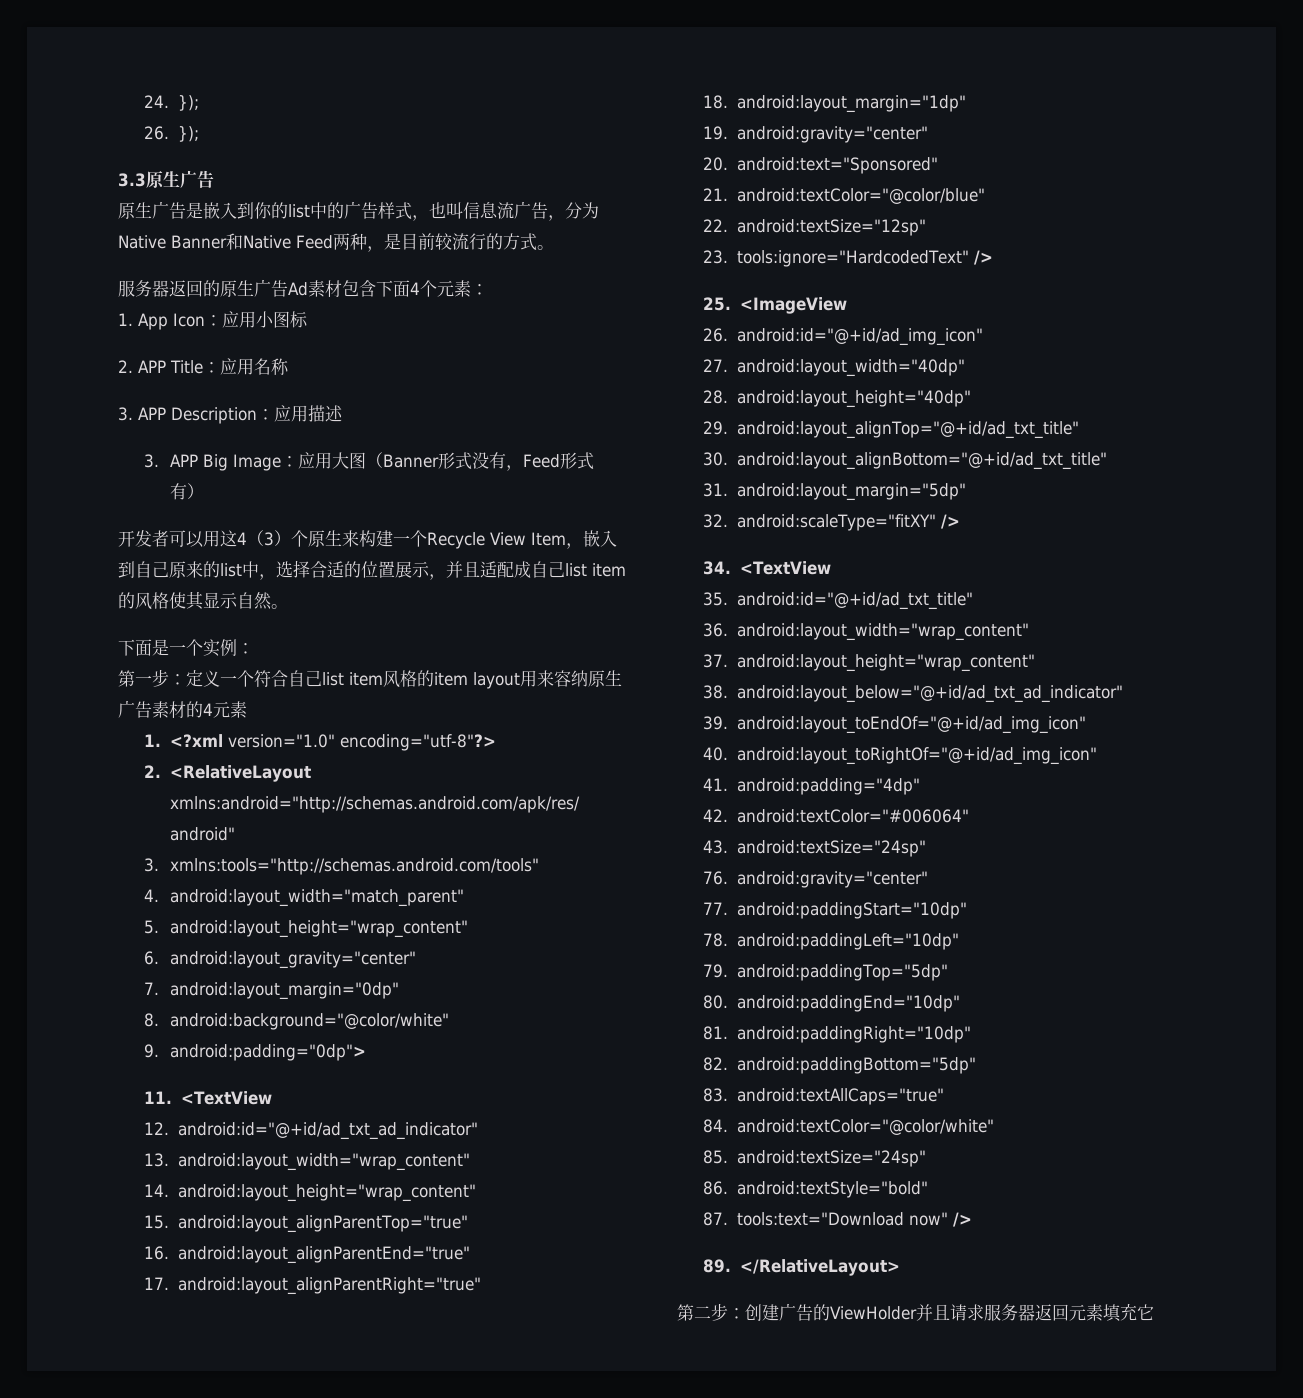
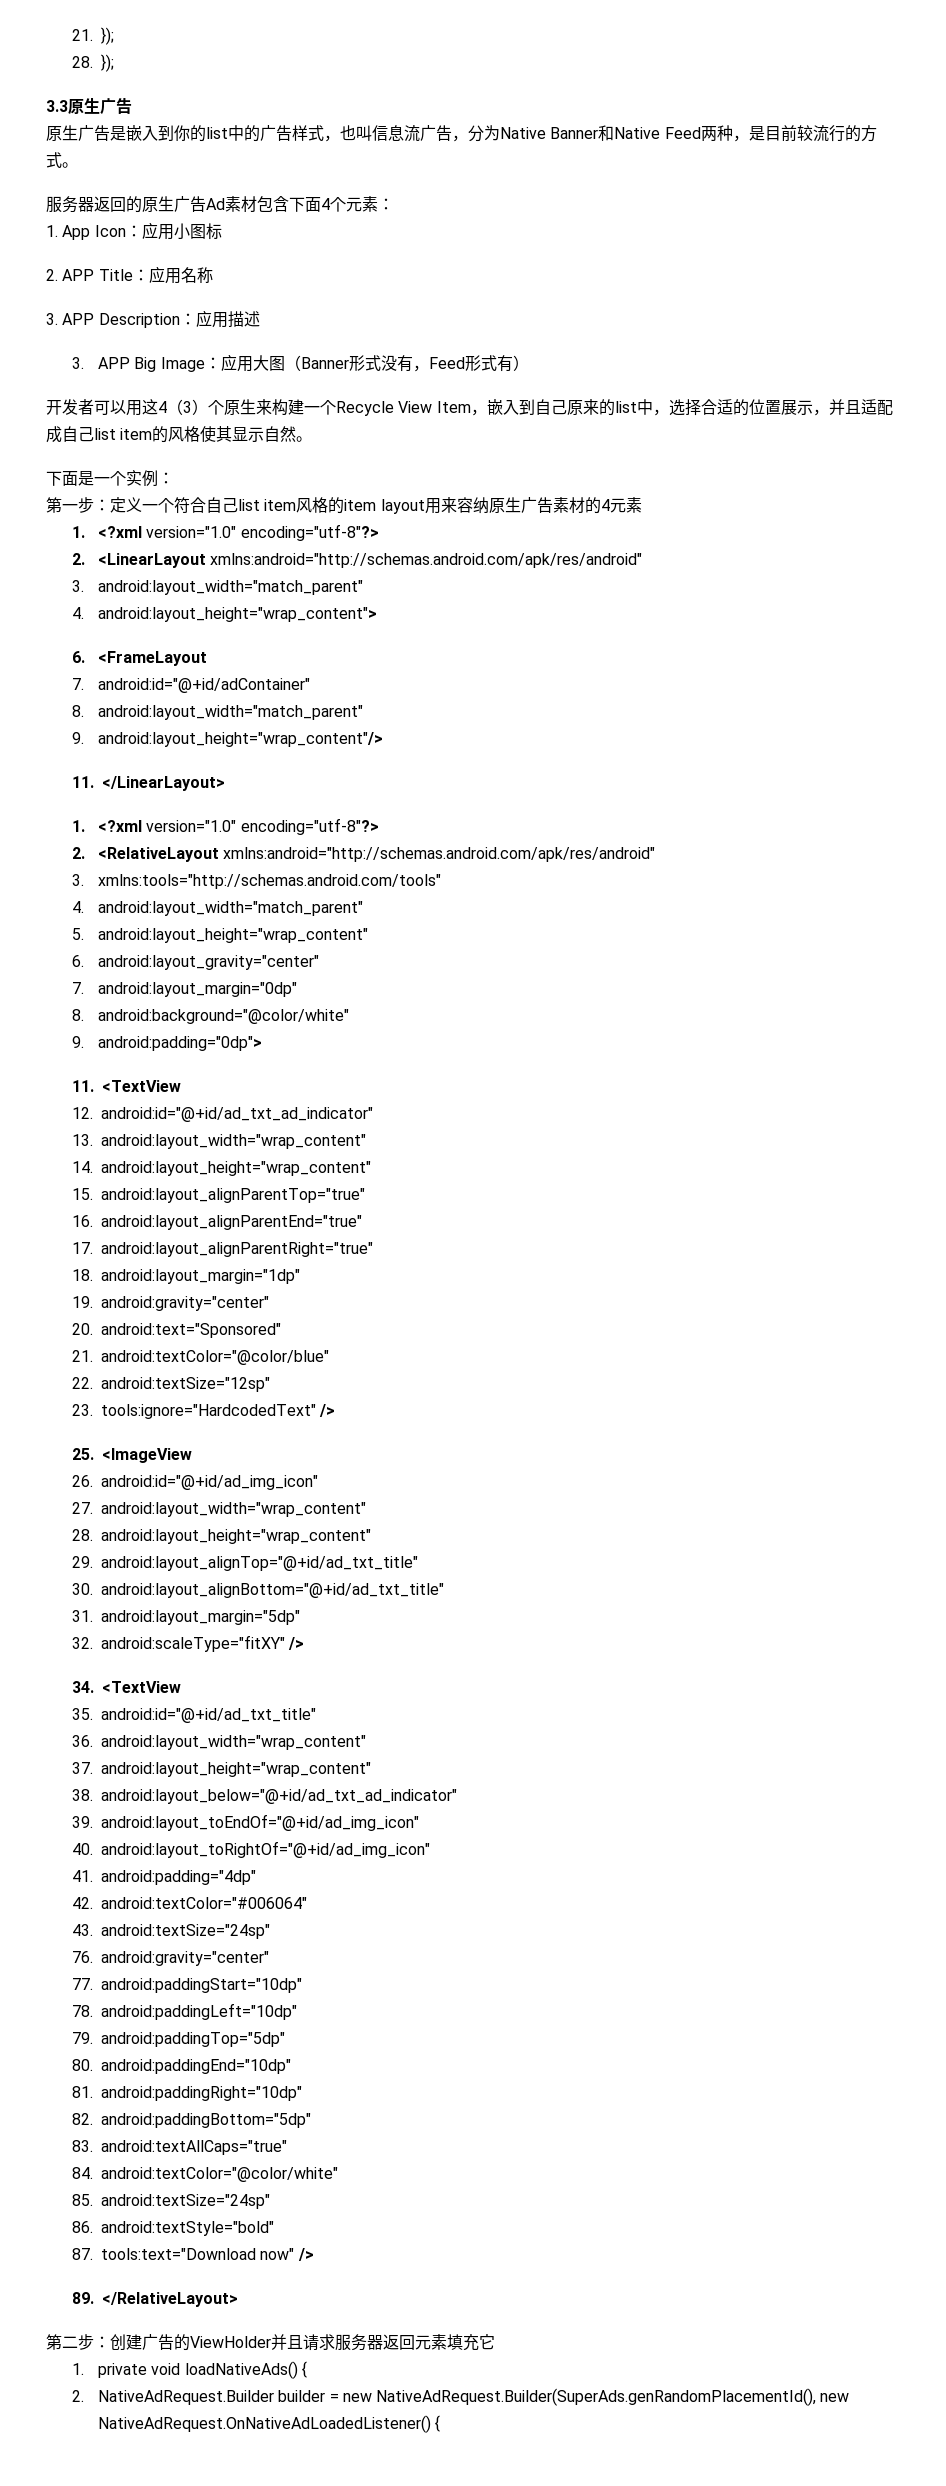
- 24. });
- 26. });
+ 21. });
+ 28. });
+ 2. <LinearLayout xmlns:android="http://schemas.android.com/apk/res/android"
+ 3. android:layout_width="match_parent"
+ 4. android:layout_height="wrap_content">
+ 6. <FrameLayout
+ 7. android:id="@+id/adContainer"
+ 8. android:layout_width="match_parent"
+ 9. android:layout_height="wrap_content"/>
+ 11. </LinearLayout>
+ 1. <?xml version="1.0" encoding="utf-8"?>
- 27. android:layout_width="40dp"
- 28. android:layout_height="40dp"
+ 27. android:layout_width="wrap_content"
+ 28. android:layout_height="wrap_content"
+ 1. private void loadNativeAds() {
+ 2. NativeAdRequest.Builder builder = new NativeAdRequest.Builder(SuperAds.genRandomPlacementId(), new NativeAdRequest.OnNativeAdLoadedListener() {

